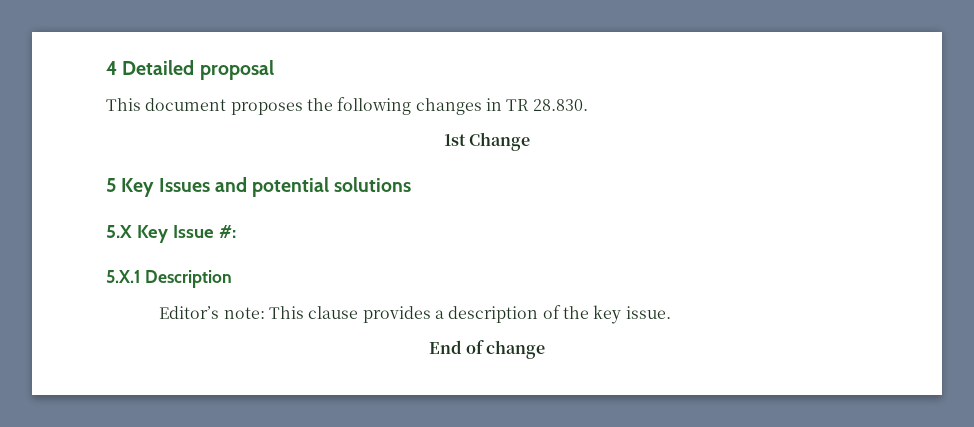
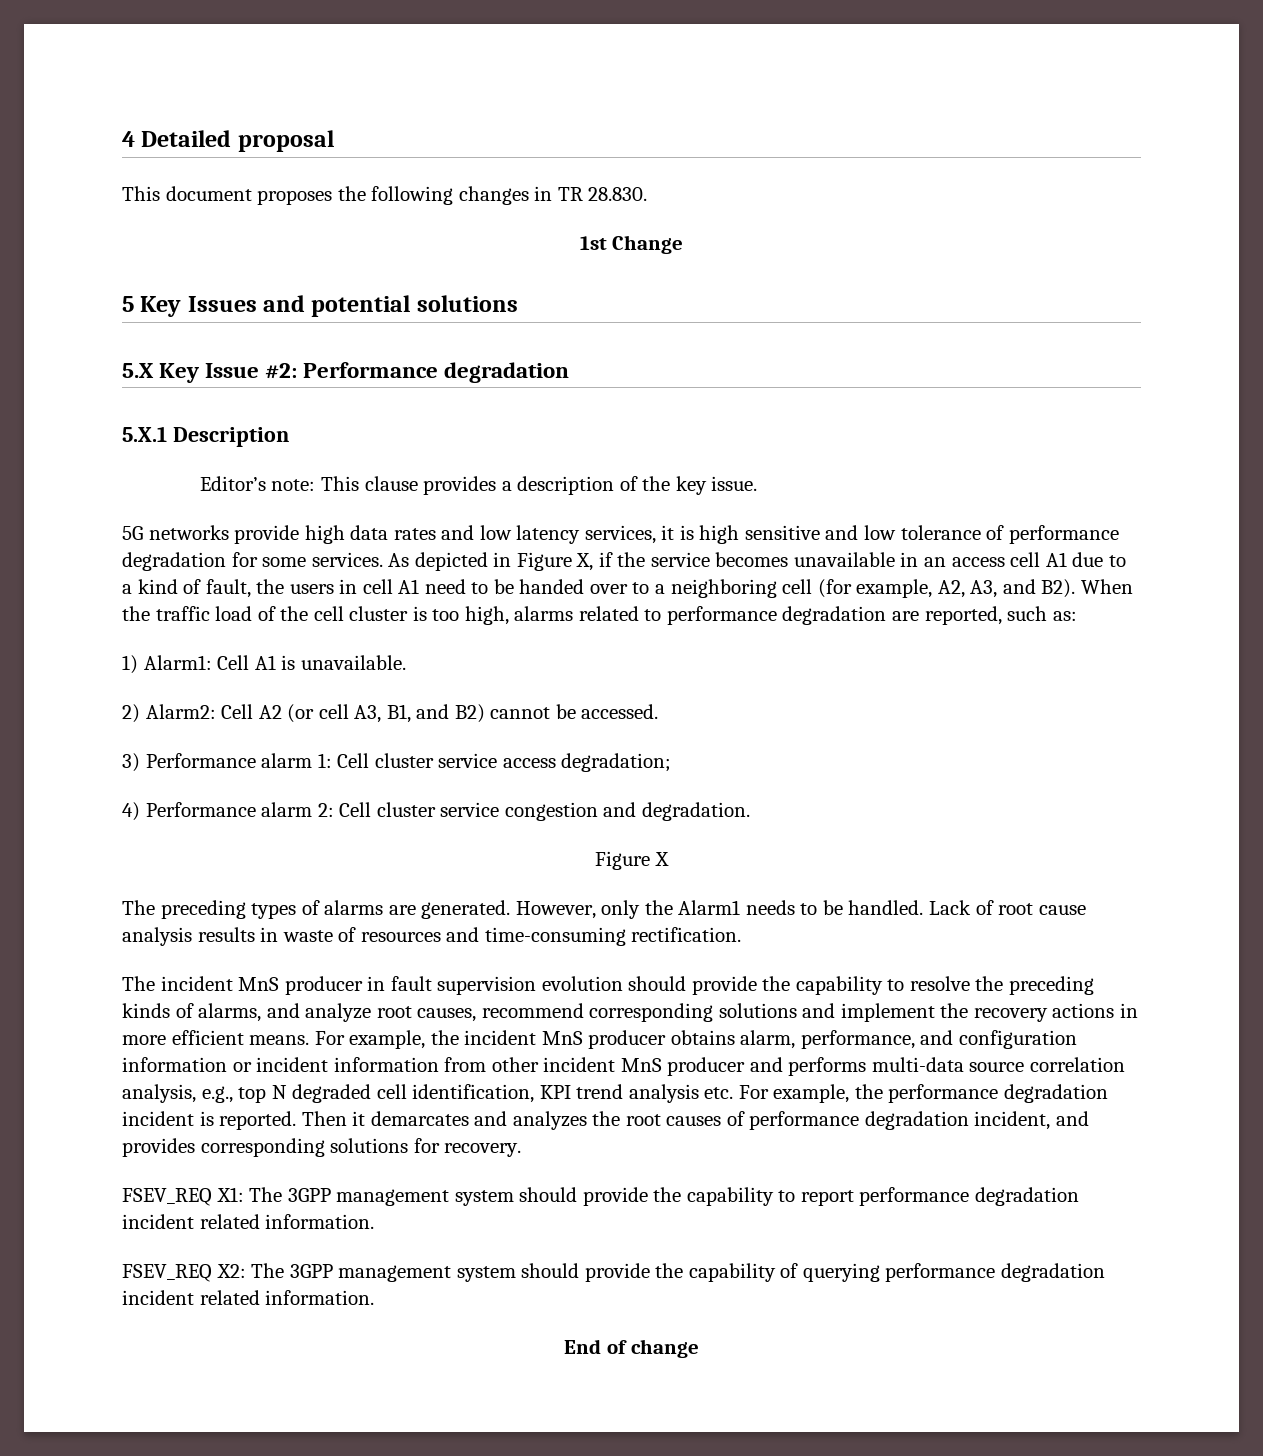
- 5.X Key Issue #:
+ 5.X Key Issue #2: Performance degradation
+ 5G networks provide high data rates and low latency services, it is high sensitive and low tolerance of performance degradation for some services. As depicted in Figure X, if the service becomes unavailable in an access cell A1 due to a kind of fault, the users in cell A1 need to be handed over to a neighboring cell (for example, A2, A3, and B2). When the traffic load of the cell cluster is too high, alarms related to performance degradation are reported, such as:
+ 1) Alarm1: Cell A1 is unavailable.
+ 2) Alarm2: Cell A2 (or cell A3, B1, and B2) cannot be accessed.
+ 3) Performance alarm 1: Cell cluster service access degradation;
+ 4) Performance alarm 2: Cell cluster service congestion and degradation.
+ Figure X
+ The preceding types of alarms are generated. However, only the Alarm1 needs to be handled. Lack of root cause analysis results in waste of resources and time-consuming rectification.
+ The incident MnS producer in fault supervision evolution should provide the capability to resolve the preceding kinds of alarms, and analyze root causes, recommend corresponding solutions and implement the recovery actions in more efficient means. For example, the incident MnS producer obtains alarm, performance, and configuration information or incident information from other incident MnS producer and performs multi-data source correlation analysis, e.g., top N degraded cell identification, KPI trend analysis etc. For example, the performance degradation incident is reported. Then it demarcates and analyzes the root causes of performance degradation incident, and provides corresponding solutions for recovery.
+ FSEV_REQ X1: The 3GPP management system should provide the capability to report performance degradation incident related information.
+ FSEV_REQ X2: The 3GPP management system should provide the capability of querying performance degradation incident related information.

